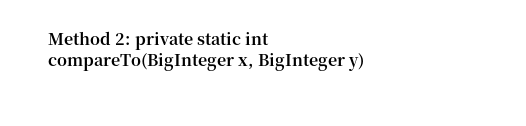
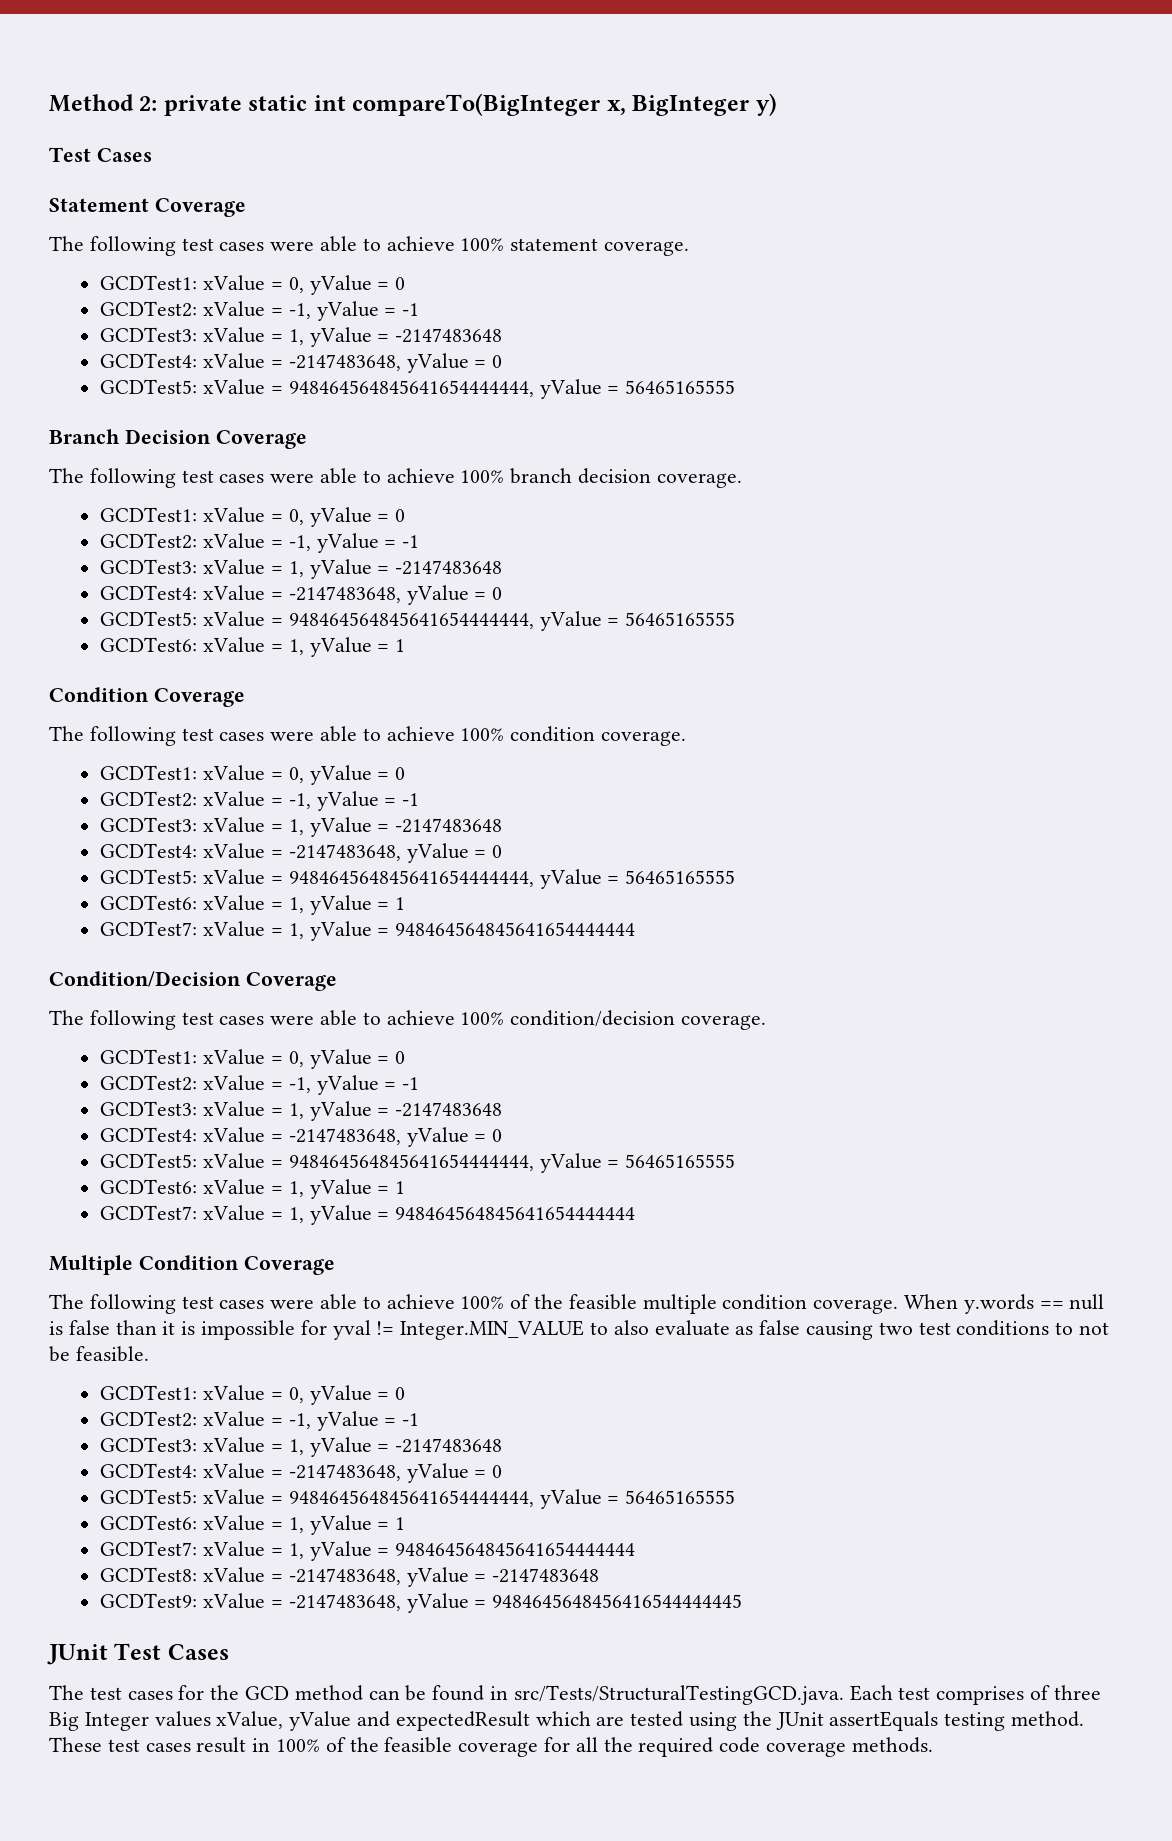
  Method 2: private static int compareTo(BigInteger x, BigInteger y)
+ Test Cases
+ Statement Coverage
+ The following test cases were able to achieve 100% statement coverage.
+ GCDTest1: xValue = 0, yValue = 0
+ GCDTest2: xValue = -1, yValue = -1
+ GCDTest3: xValue = 1, yValue = -2147483648
+ GCDTest4: xValue = -2147483648, yValue = 0
+ GCDTest5: xValue = 948464564845641654444444, yValue = 56465165555
+ Branch Decision Coverage
+ The following test cases were able to achieve 100% branch decision coverage.
+ GCDTest1: xValue = 0, yValue = 0
+ GCDTest2: xValue = -1, yValue = -1
+ GCDTest3: xValue = 1, yValue = -2147483648
+ GCDTest4: xValue = -2147483648, yValue = 0
+ GCDTest5: xValue = 948464564845641654444444, yValue = 56465165555
+ GCDTest6: xValue = 1, yValue = 1
+ Condition Coverage
+ The following test cases were able to achieve 100% condition coverage.
+ GCDTest1: xValue = 0, yValue = 0
+ GCDTest2: xValue = -1, yValue = -1
+ GCDTest3: xValue = 1, yValue = -2147483648
+ GCDTest4: xValue = -2147483648, yValue = 0
+ GCDTest5: xValue = 948464564845641654444444, yValue = 56465165555
+ GCDTest6: xValue = 1, yValue = 1
+ GCDTest7: xValue = 1, yValue = 948464564845641654444444
+ Condition/Decision Coverage
+ The following test cases were able to achieve 100% condition/decision coverage.
+ GCDTest1: xValue = 0, yValue = 0
+ GCDTest2: xValue = -1, yValue = -1
+ GCDTest3: xValue = 1, yValue = -2147483648
+ GCDTest4: xValue = -2147483648, yValue = 0
+ GCDTest5: xValue = 948464564845641654444444, yValue = 56465165555
+ GCDTest6: xValue = 1, yValue = 1
+ GCDTest7: xValue = 1, yValue = 948464564845641654444444
+ Multiple Condition Coverage
+ The following test cases were able to achieve 100% of the feasible multiple condition coverage. When y.words == null is false than it is impossible for yval != Integer.MIN_VALUE to also evaluate as false causing two test conditions to not be feasible.
+ GCDTest1: xValue = 0, yValue = 0
+ GCDTest2: xValue = -1, yValue = -1
+ GCDTest3: xValue = 1, yValue = -2147483648
+ GCDTest4: xValue = -2147483648, yValue = 0
+ GCDTest5: xValue = 948464564845641654444444, yValue = 56465165555
+ GCDTest6: xValue = 1, yValue = 1
+ GCDTest7: xValue = 1, yValue = 948464564845641654444444
+ GCDTest8: xValue = -2147483648, yValue = -2147483648
+ GCDTest9: xValue = -2147483648, yValue = 9484645648456416544444445
+ JUnit Test Cases
+ The test cases for the GCD method can be found in src/Tests/StructuralTestingGCD.java. Each test comprises of three Big Integer values xValue, yValue and expectedResult which are tested using the JUnit assertEquals testing method. These test cases result in 100% of the feasible coverage for all the required code coverage methods.

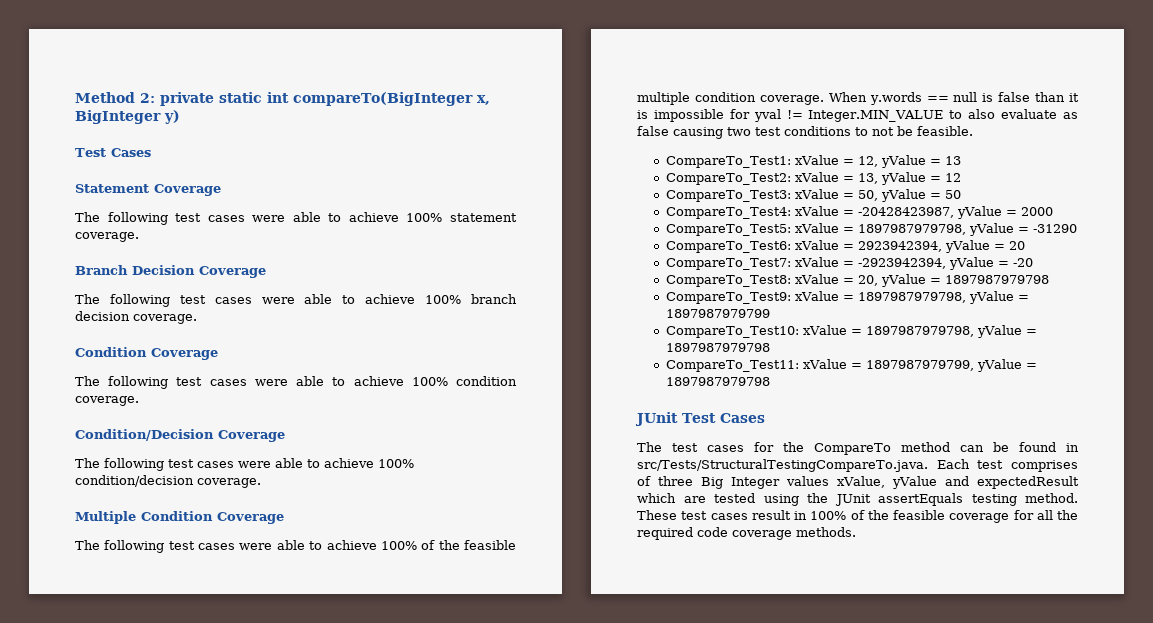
  The following test cases were able to achieve 100% statement coverage.
- GCDTest1: xValue = 0, yValue = 0
- GCDTest2: xValue = -1, yValue = -1
- GCDTest3: xValue = 1, yValue = -2147483648
- GCDTest4: xValue = -2147483648, yValue = 0
- GCDTest5: xValue = 948464564845641654444444, yValue = 56465165555
  The following test cases were able to achieve 100% branch decision coverage.
- GCDTest1: xValue = 0, yValue = 0
- GCDTest2: xValue = -1, yValue = -1
- GCDTest3: xValue = 1, yValue = -2147483648
- GCDTest4: xValue = -2147483648, yValue = 0
- GCDTest5: xValue = 948464564845641654444444, yValue = 56465165555
- GCDTest6: xValue = 1, yValue = 1
  The following test cases were able to achieve 100% condition coverage.
- GCDTest1: xValue = 0, yValue = 0
- GCDTest2: xValue = -1, yValue = -1
- GCDTest3: xValue = 1, yValue = -2147483648
- GCDTest4: xValue = -2147483648, yValue = 0
- GCDTest5: xValue = 948464564845641654444444, yValue = 56465165555
- GCDTest6: xValue = 1, yValue = 1
- GCDTest7: xValue = 1, yValue = 948464564845641654444444
  The following test cases were able to achieve 100% condition/decision coverage.
- GCDTest1: xValue = 0, yValue = 0
- GCDTest2: xValue = -1, yValue = -1
- GCDTest3: xValue = 1, yValue = -2147483648
- GCDTest4: xValue = -2147483648, yValue = 0
- GCDTest5: xValue = 948464564845641654444444, yValue = 56465165555
- GCDTest6: xValue = 1, yValue = 1
- GCDTest7: xValue = 1, yValue = 948464564845641654444444
  When y.words == null is false than it is impossible for yval != Integer.MIN_VALUE to also evaluate as false causing two test conditions to not be feasible.
- GCDTest1: xValue = 0, yValue = 0
- GCDTest2: xValue = -1, yValue = -1
- GCDTest3: xValue = 1, yValue = -2147483648
- GCDTest4: xValue = -2147483648, yValue = 0
- GCDTest5: xValue = 948464564845641654444444, yValue = 56465165555
- GCDTest6: xValue = 1, yValue = 1
- GCDTest7: xValue = 1, yValue = 948464564845641654444444
- GCDTest8: xValue = -2147483648, yValue = -2147483648
- GCDTest9: xValue = -2147483648, yValue = 9484645648456416544444445
+ CompareTo_Test1: xValue = 12, yValue = 13
+ CompareTo_Test2: xValue = 13, yValue = 12
+ CompareTo_Test3: xValue = 50, yValue = 50
+ CompareTo_Test4: xValue = -20428423987, yValue = 2000
+ CompareTo_Test5: xValue = 1897987979798, yValue = -31290
+ CompareTo_Test6: xValue = 2923942394, yValue = 20
+ CompareTo_Test7: xValue = -2923942394, yValue = -20
+ CompareTo_Test8: xValue = 20, yValue = 1897987979798
+ CompareTo_Test9: xValue = 1897987979798, yValue = 1897987979799
+ CompareTo_Test10: xValue = 1897987979798, yValue = 1897987979798
+ CompareTo_Test11: xValue = 1897987979799, yValue = 1897987979798
- The test cases for the GCD method can be found in src/Tests/StructuralTestingGCD.java. Each test comprises of three Big Integer values xValue, yValue and expectedResult which are tested using the JUnit assertEquals testing method.
+ The test cases for the CompareTo method can be found in src/Tests/StructuralTestingCompareTo.java. Each test comprises of three Big Integer values xValue, yValue and expectedResult which are tested using the JUnit assertEquals testing method.

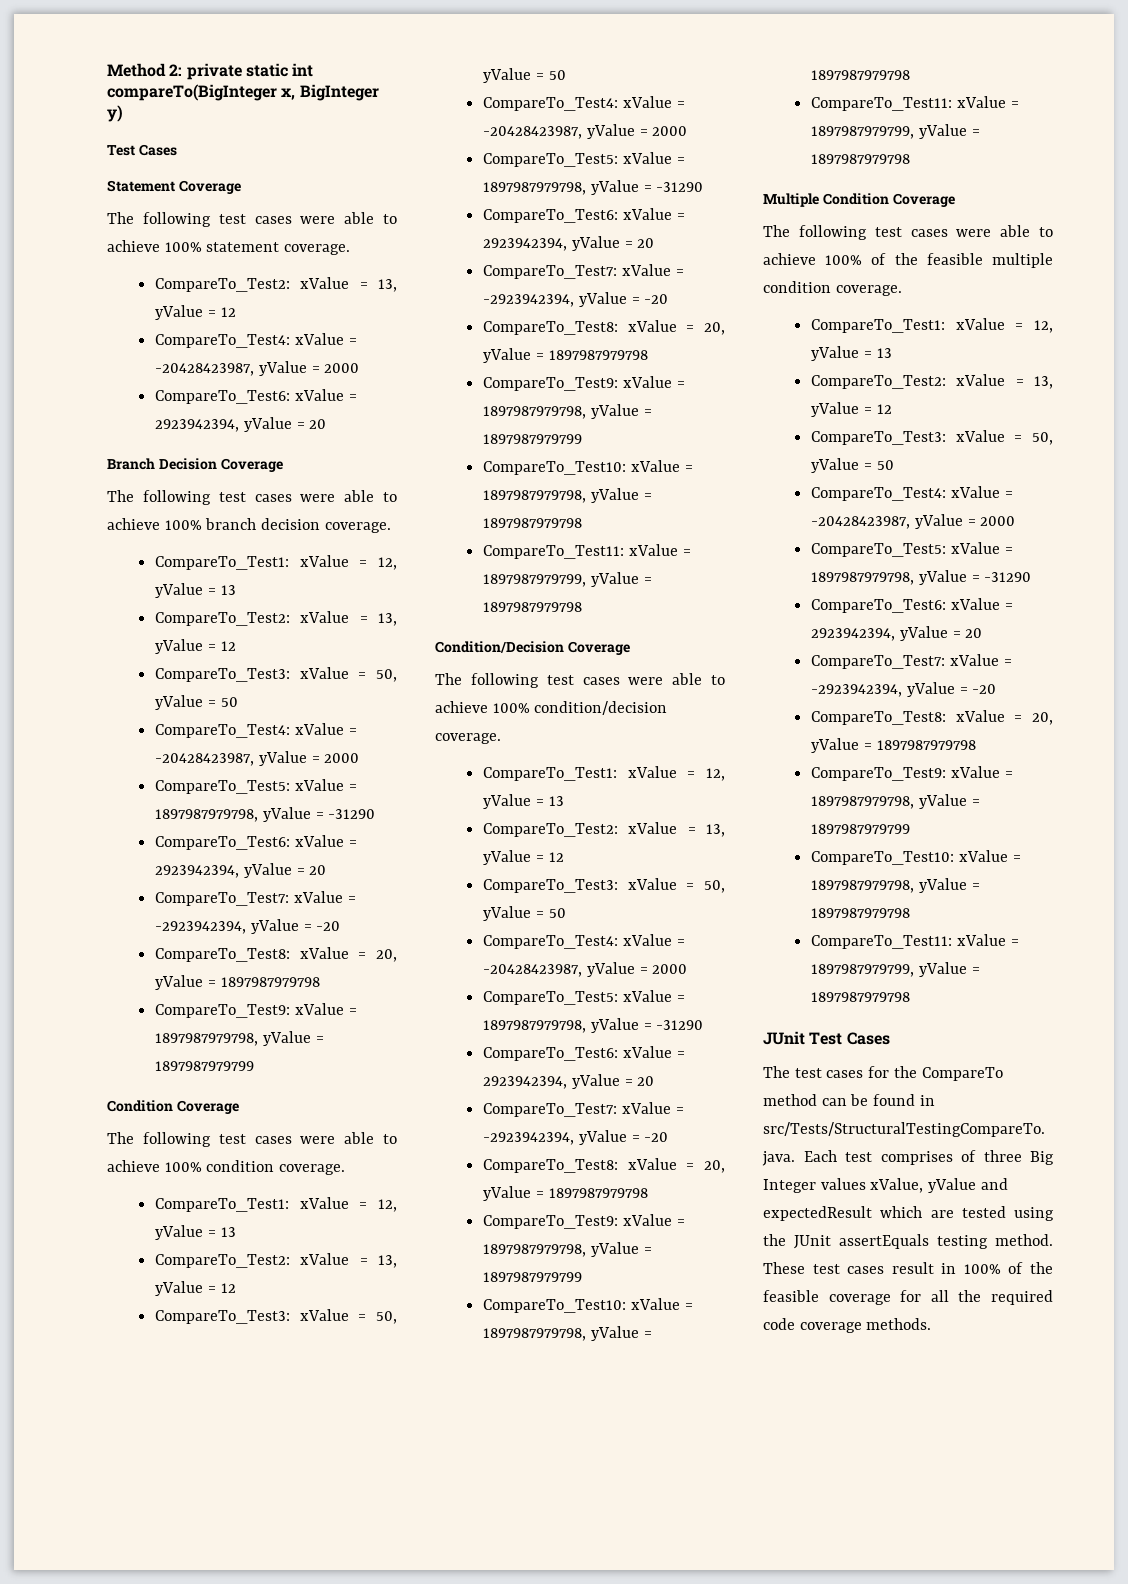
  The following test cases were able to achieve 100% statement coverage.
+ CompareTo_Test2: xValue = 13, yValue = 12
+ CompareTo_Test4: xValue = -20428423987, yValue = 2000
+ CompareTo_Test6: xValue = 2923942394, yValue = 20
  The following test cases were able to achieve 100% branch decision coverage.
+ CompareTo_Test1: xValue = 12, yValue = 13
+ CompareTo_Test2: xValue = 13, yValue = 12
+ CompareTo_Test3: xValue = 50, yValue = 50
+ CompareTo_Test4: xValue = -20428423987, yValue = 2000
+ CompareTo_Test5: xValue = 1897987979798, yValue = -31290
+ CompareTo_Test6: xValue = 2923942394, yValue = 20
+ CompareTo_Test7: xValue = -2923942394, yValue = -20
+ CompareTo_Test8: xValue = 20, yValue = 1897987979798
+ CompareTo_Test9: xValue = 1897987979798, yValue = 1897987979799
  The following test cases were able to achieve 100% condition coverage.
+ CompareTo_Test1: xValue = 12, yValue = 13
+ CompareTo_Test2: xValue = 13, yValue = 12
+ CompareTo_Test3: xValue = 50, yValue = 50
+ CompareTo_Test4: xValue = -20428423987, yValue = 2000
+ CompareTo_Test5: xValue = 1897987979798, yValue = -31290
+ CompareTo_Test6: xValue = 2923942394, yValue = 20
+ CompareTo_Test7: xValue = -2923942394, yValue = -20
+ CompareTo_Test8: xValue = 20, yValue = 1897987979798
+ CompareTo_Test9: xValue = 1897987979798, yValue = 1897987979799
+ CompareTo_Test10: xValue = 1897987979798, yValue = 1897987979798
+ CompareTo_Test11: xValue = 1897987979799, yValue = 1897987979798
  The following test cases were able to achieve 100% condition/decision coverage.
+ CompareTo_Test1: xValue = 12, yValue = 13
+ CompareTo_Test2: xValue = 13, yValue = 12
+ CompareTo_Test3: xValue = 50, yValue = 50
+ CompareTo_Test4: xValue = -20428423987, yValue = 2000
+ CompareTo_Test5: xValue = 1897987979798, yValue = -31290
+ CompareTo_Test6: xValue = 2923942394, yValue = 20
+ CompareTo_Test7: xValue = -2923942394, yValue = -20
+ CompareTo_Test8: xValue = 20, yValue = 1897987979798
+ CompareTo_Test9: xValue = 1897987979798, yValue = 1897987979799
+ CompareTo_Test10: xValue = 1897987979798, yValue = 1897987979798
+ CompareTo_Test11: xValue = 1897987979799, yValue = 1897987979798
- When y.words == null is false than it is impossible for yval != Integer.MIN_VALUE to also evaluate as false causing two test conditions to not be feasible.

